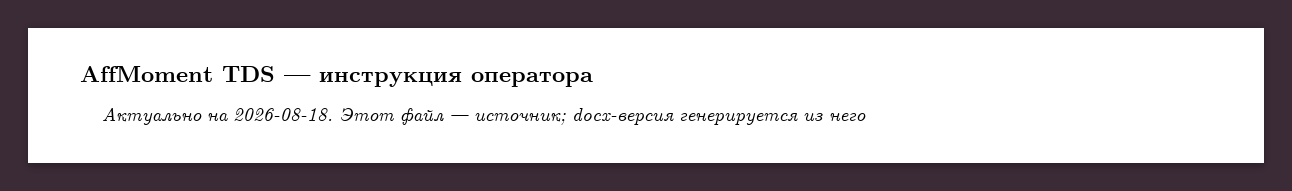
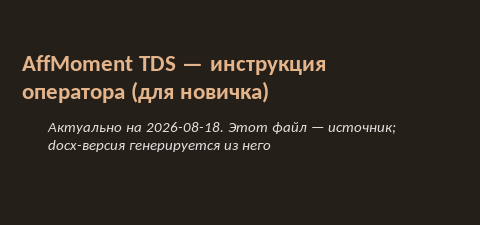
- AffMoment TDS — инструкция оператора
+ AffMoment TDS — инструкция оператора (для новичка)

